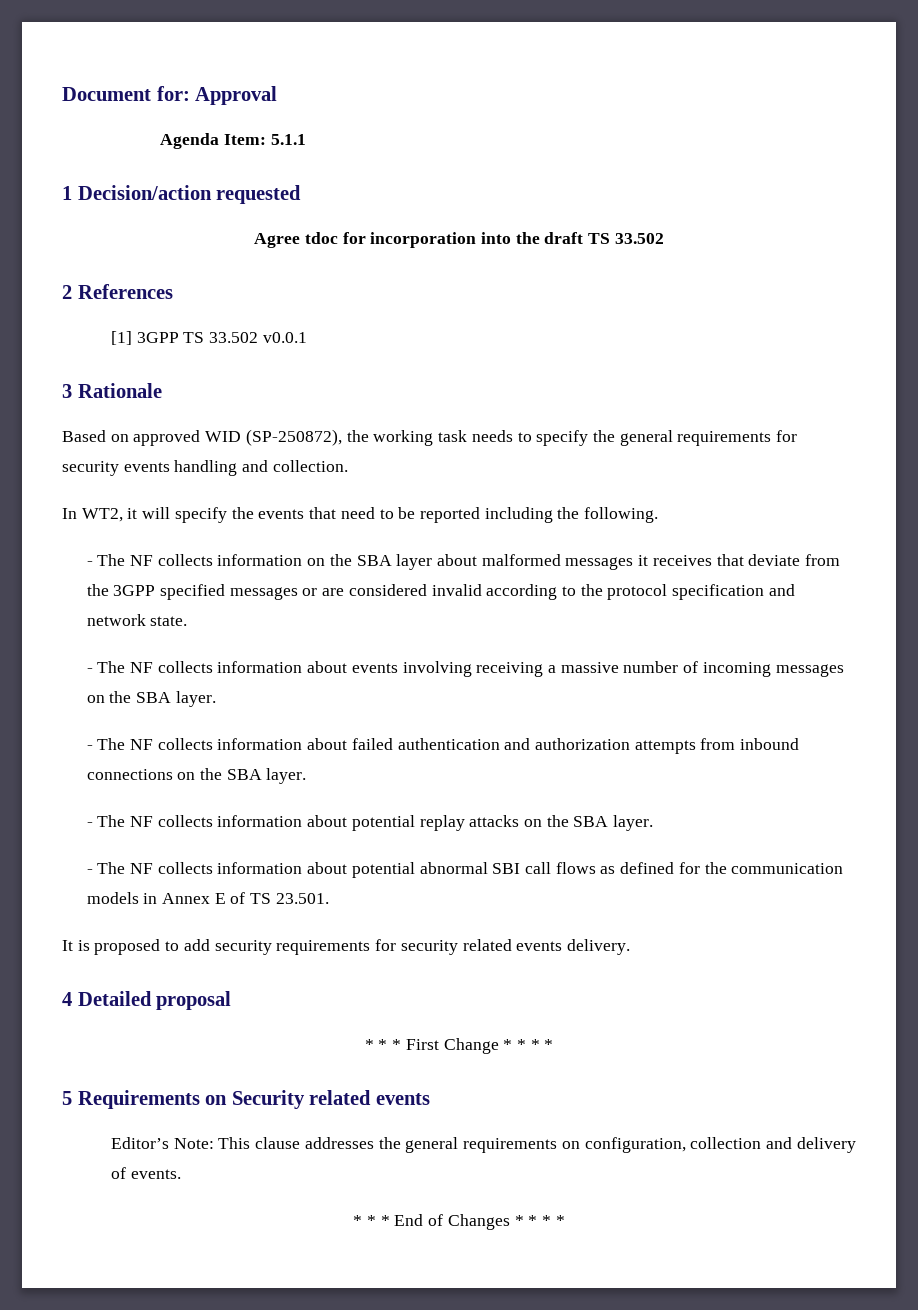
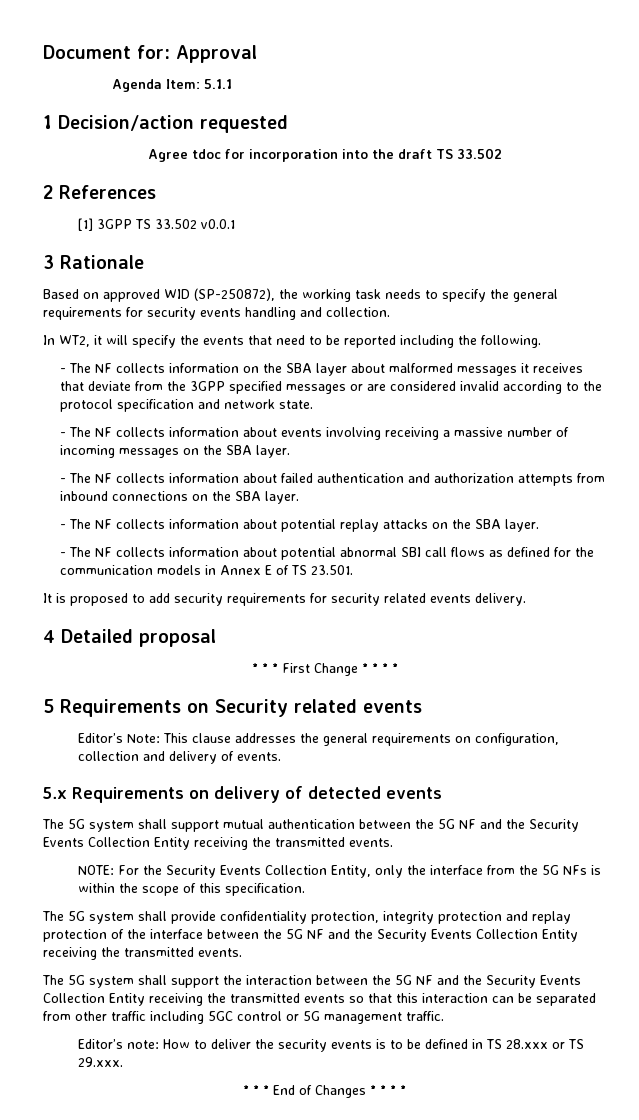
+ 5.x Requirements on delivery of detected events
+ The 5G system shall support mutual authentication between the 5G NF and the Security Events Collection Entity receiving the transmitted events.
+ NOTE: For the Security Events Collection Entity, only the interface from the 5G NFs is within the scope of this specification.
+ The 5G system shall provide confidentiality protection, integrity protection and replay protection of the interface between the 5G NF and the Security Events Collection Entity receiving the transmitted events.
+ The 5G system shall support the interaction between the 5G NF and the Security Events Collection Entity receiving the transmitted events so that this interaction can be separated from other traffic including 5GC control or 5G management traffic.
+ Editor’s note: How to deliver the security events is to be defined in TS 28.xxx or TS 29.xxx.

